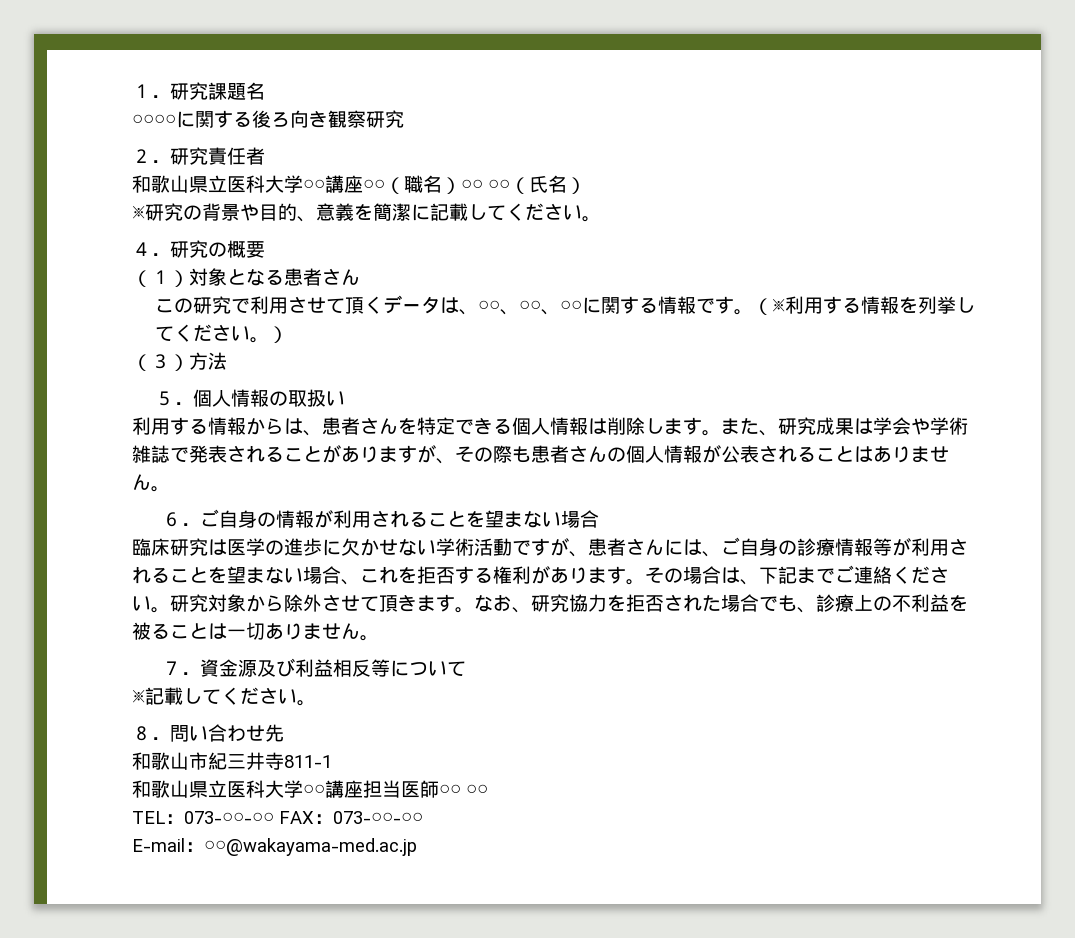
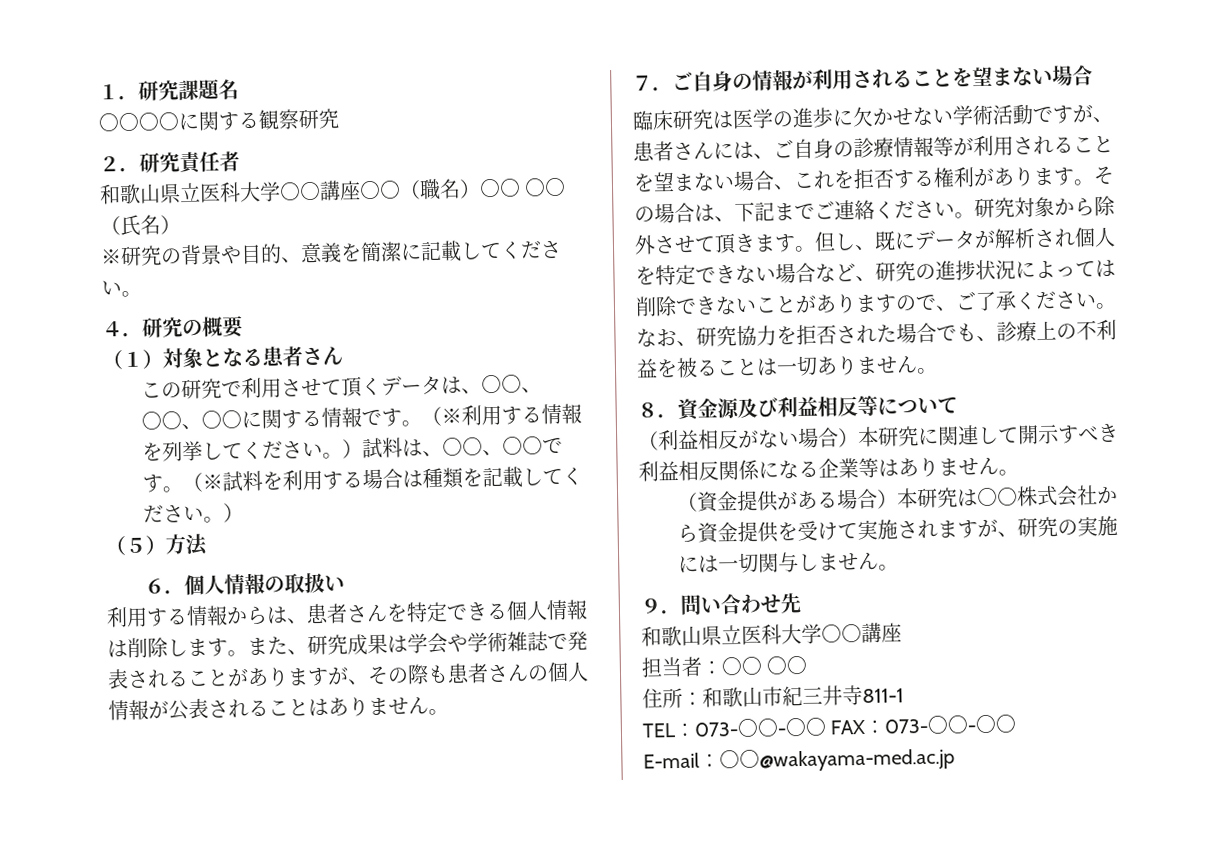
- ○○○○に関する後ろ向き観察研究
+ ○○○○に関する観察研究
- （※利用する情報を列挙してください。）
- （３）方法
+ （※利用する情報を列挙してください。）試料は、○○、○○です。（※試料を利用する場合は種類を記載してください。）
+ （５）方法
- ５．個人情報の取扱い
+ ６．個人情報の取扱い
- ６．ご自身の情報が利用されることを望まない場合
+ ７．ご自身の情報が利用されることを望まない場合
+ 但し、既にデータが解析され個人を特定できない場合など、研究の進捗状況によっては削除できないことがありますので、ご了承ください。
- ７．資金源及び利益相反等について
+ ８．資金源及び利益相反等について
- ※記載してください。
- ８．問い合わせ先
- 和歌山市紀三井寺811-1
- 和歌山県立医科大学○○講座担当医師○○ ○○
+ （利益相反がない場合）本研究に関連して開示すべき利益相反関係になる企業等はありません。
+ （資金提供がある場合）本研究は○○株式会社から資金提供を受けて実施されますが、研究の実施には一切関与しません。
+ ９．問い合わせ先
+ 和歌山県立医科大学○○講座
+ 担当者：○○ ○○
+ 住所：和歌山市紀三井寺811-1

